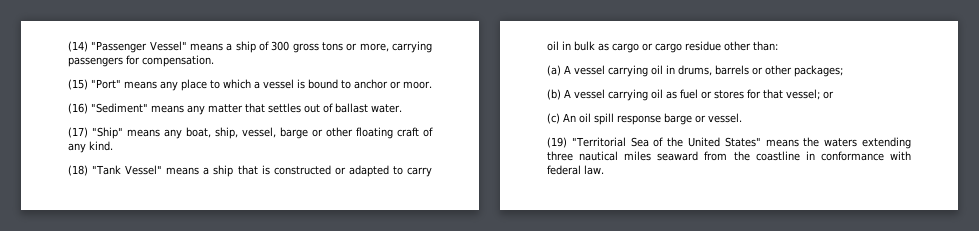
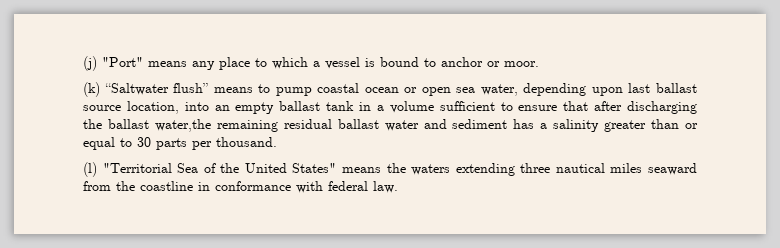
- (14) "Passenger Vessel" means a ship of 300 gross tons or more, carrying passengers for compensation.
- (15) "Port" means any place to which a vessel is bound to anchor or moor.
+ (j) "Port" means any place to which a vessel is bound to anchor or moor.
- (16) "Sediment" means any matter that settles out of ballast water.
- (17) "Ship" means any boat, ship, vessel, barge or other floating craft of any kind.
- (18) "Tank Vessel" means a ship that is constructed or adapted to carry oil in bulk as cargo or cargo residue other than:
- (a) A vessel carrying oil in drums, barrels or other packages;
- (b) A vessel carrying oil as fuel or stores for that vessel; or
- (c) An oil spill response barge or vessel.
- (19) "Territorial Sea of the United States" means the waters extending three nautical miles seaward from the coastline in conformance with federal law.
+ (k) “Saltwater flush” means to pump coastal ocean or open sea water, depending upon last ballast source location, into an empty ballast tank in a volume sufficient to ensure that after discharging the ballast water,the remaining residual ballast water and sediment has a salinity greater than or equal to 30 parts per thousand.
+ (l) "Territorial Sea of the United States" means the waters extending three nautical miles seaward from the coastline in conformance with federal law.

